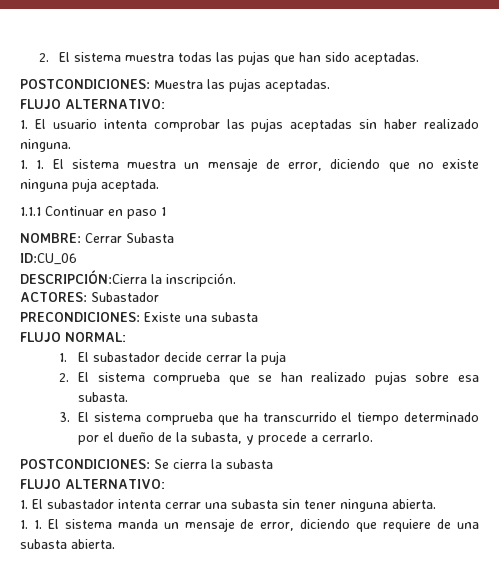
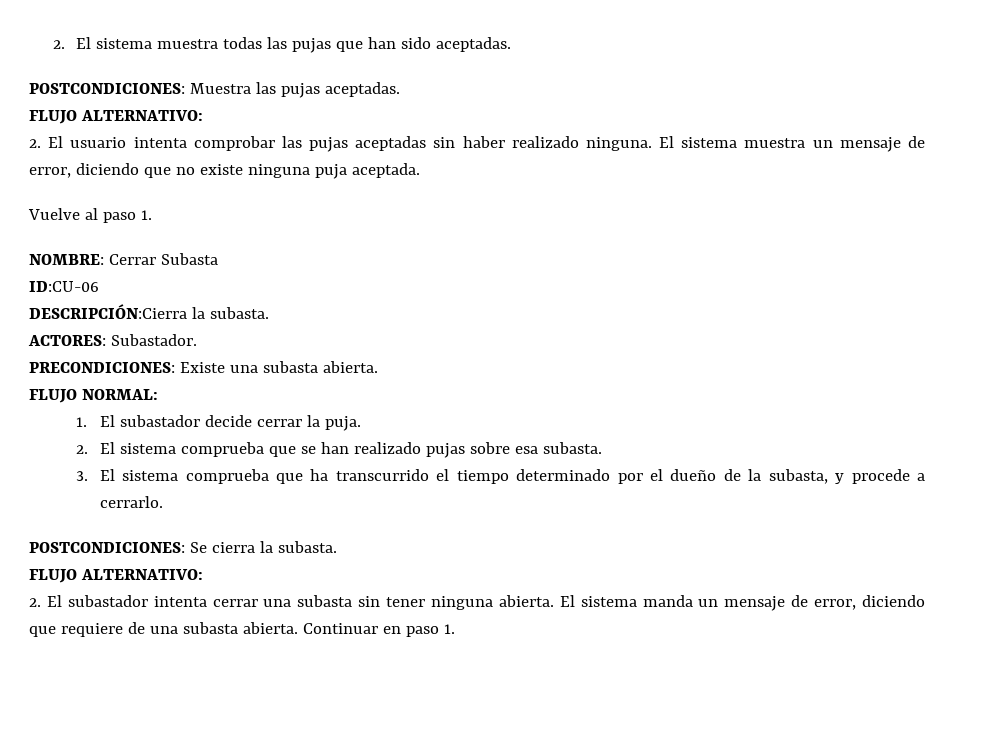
- 1. El usuario intenta comprobar las pujas aceptadas sin haber realizado ninguna.
- 1. 1. El sistema muestra un mensaje de error, diciendo que no existe ninguna puja aceptada.
+ 2. El usuario intenta comprobar las pujas aceptadas sin haber realizado ninguna. El sistema muestra un mensaje de error, diciendo que no existe ninguna puja aceptada.
- 1.1.1 Continuar en paso 1
+ Vuelve al paso 1.
- ID:CU_06
+ ID:CU-06
- DESCRIPCIÓN:Cierra la inscripción.
+ DESCRIPCIÓN:Cierra la subasta.
- ACTORES: Subastador
+ ACTORES: Subastador.
- PRECONDICIONES: Existe una subasta
+ PRECONDICIONES: Existe una subasta abierta.
- 1. El subastador decide cerrar la puja
+ 1. El subastador decide cerrar la puja.
- POSTCONDICIONES: Se cierra la subasta
+ POSTCONDICIONES: Se cierra la subasta.
  FLUJO ALTERNATIVO:
- 1. El subastador intenta cerrar una subasta sin tener ninguna abierta.
- 1. 1. El sistema manda un mensaje de error, diciendo que requiere de una subasta abierta.
+ 2. El subastador intenta cerrar una subasta sin tener ninguna abierta. El sistema manda un mensaje de error, diciendo que requiere de una subasta abierta.
+ Continuar en paso 1.

